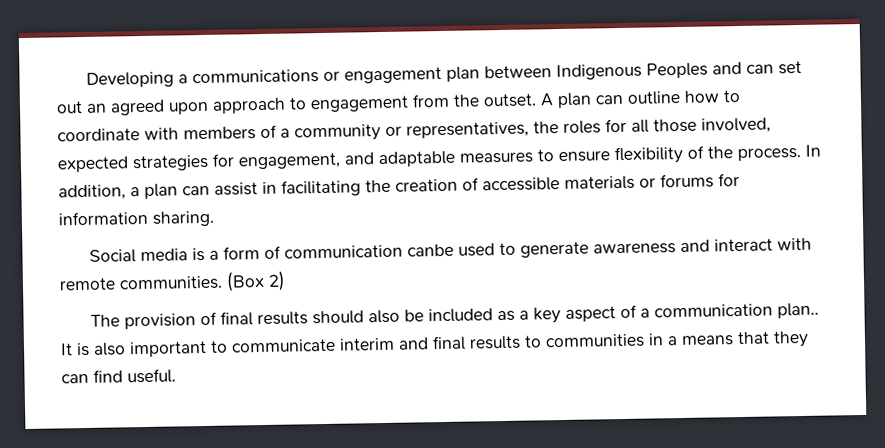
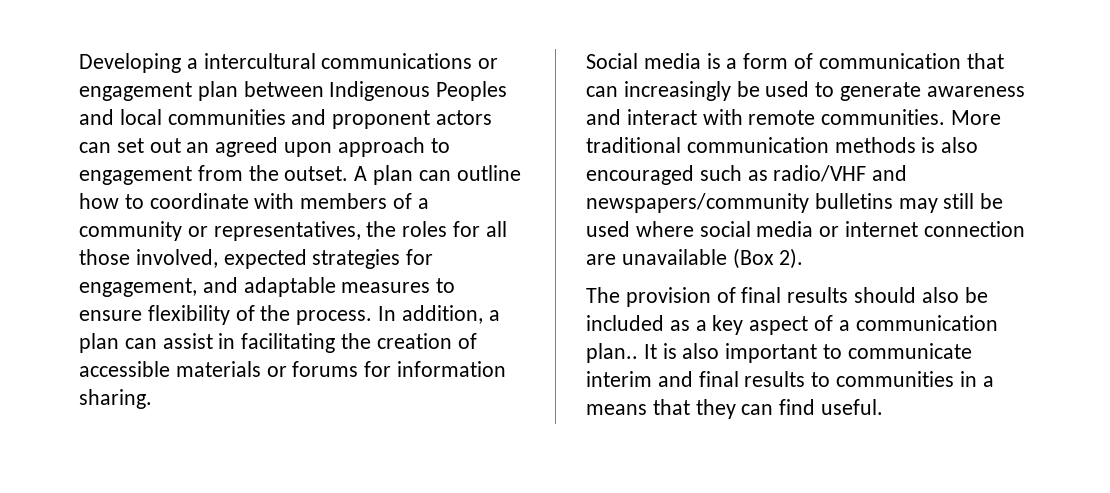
- Developing a communications or engagement plan between Indigenous Peoples and can set out an agreed upon approach to engagement from the outset.
+ Developing a intercultural communications or engagement plan between Indigenous Peoples and local communities and proponent actors can set out an agreed upon approach to engagement from the outset.
- Social media is a form of communication canbe used to generate awareness and interact with remote communities.
+ Social media is a form of communication that can increasingly be used to generate awareness and interact with remote communities.
- (Box 2)
+ More traditional communication methods is also encouraged such as radio/VHF and newspapers/community bulletins may still be used where social media or internet connection are unavailable (Box 2).

